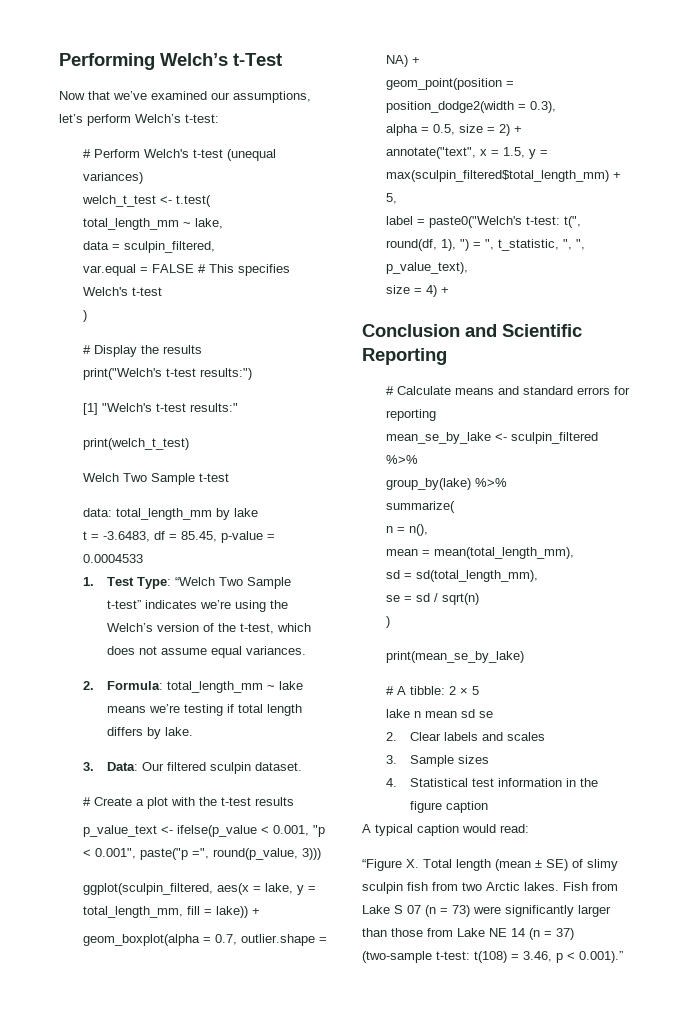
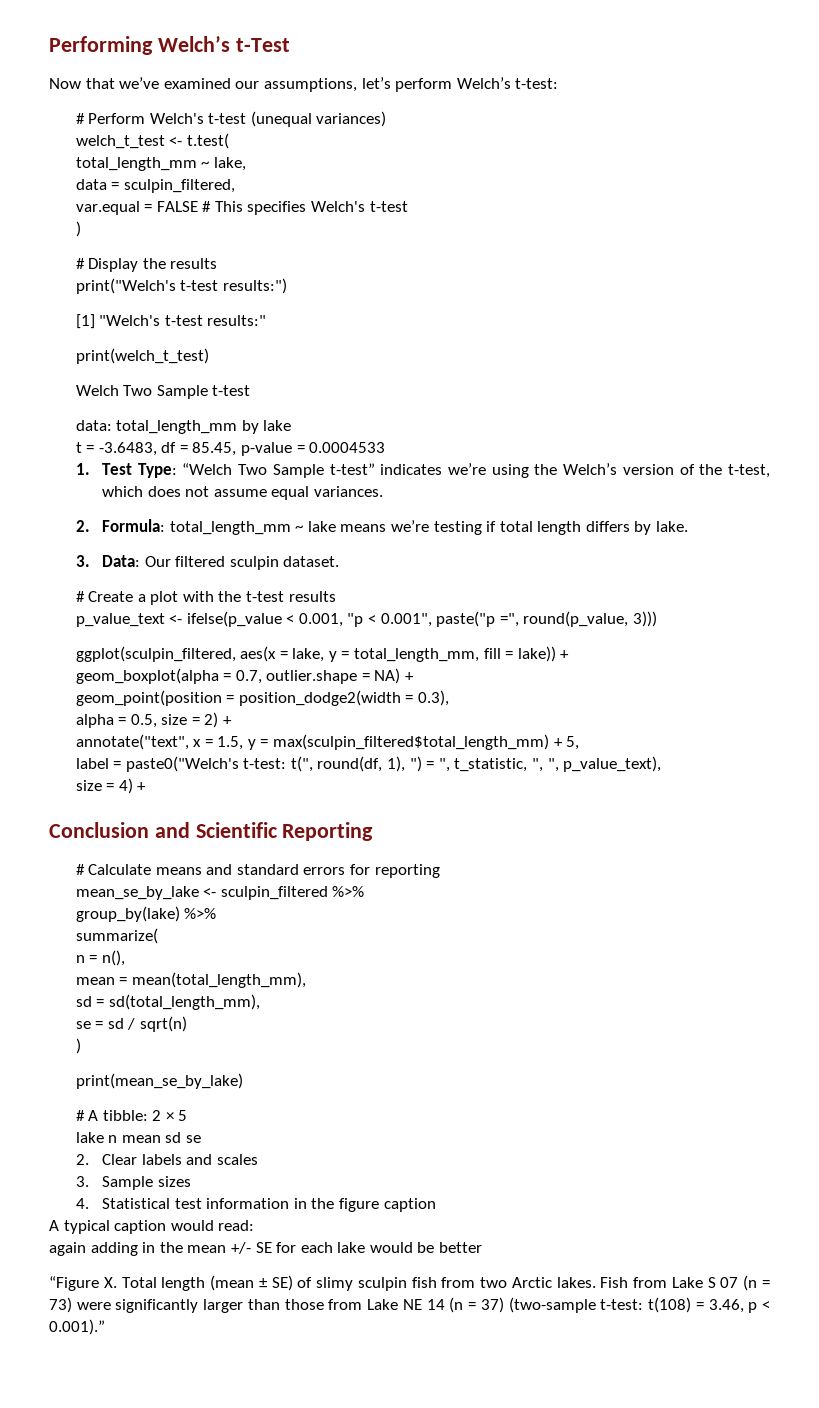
+ again adding in the mean +/- SE for each lake would be better

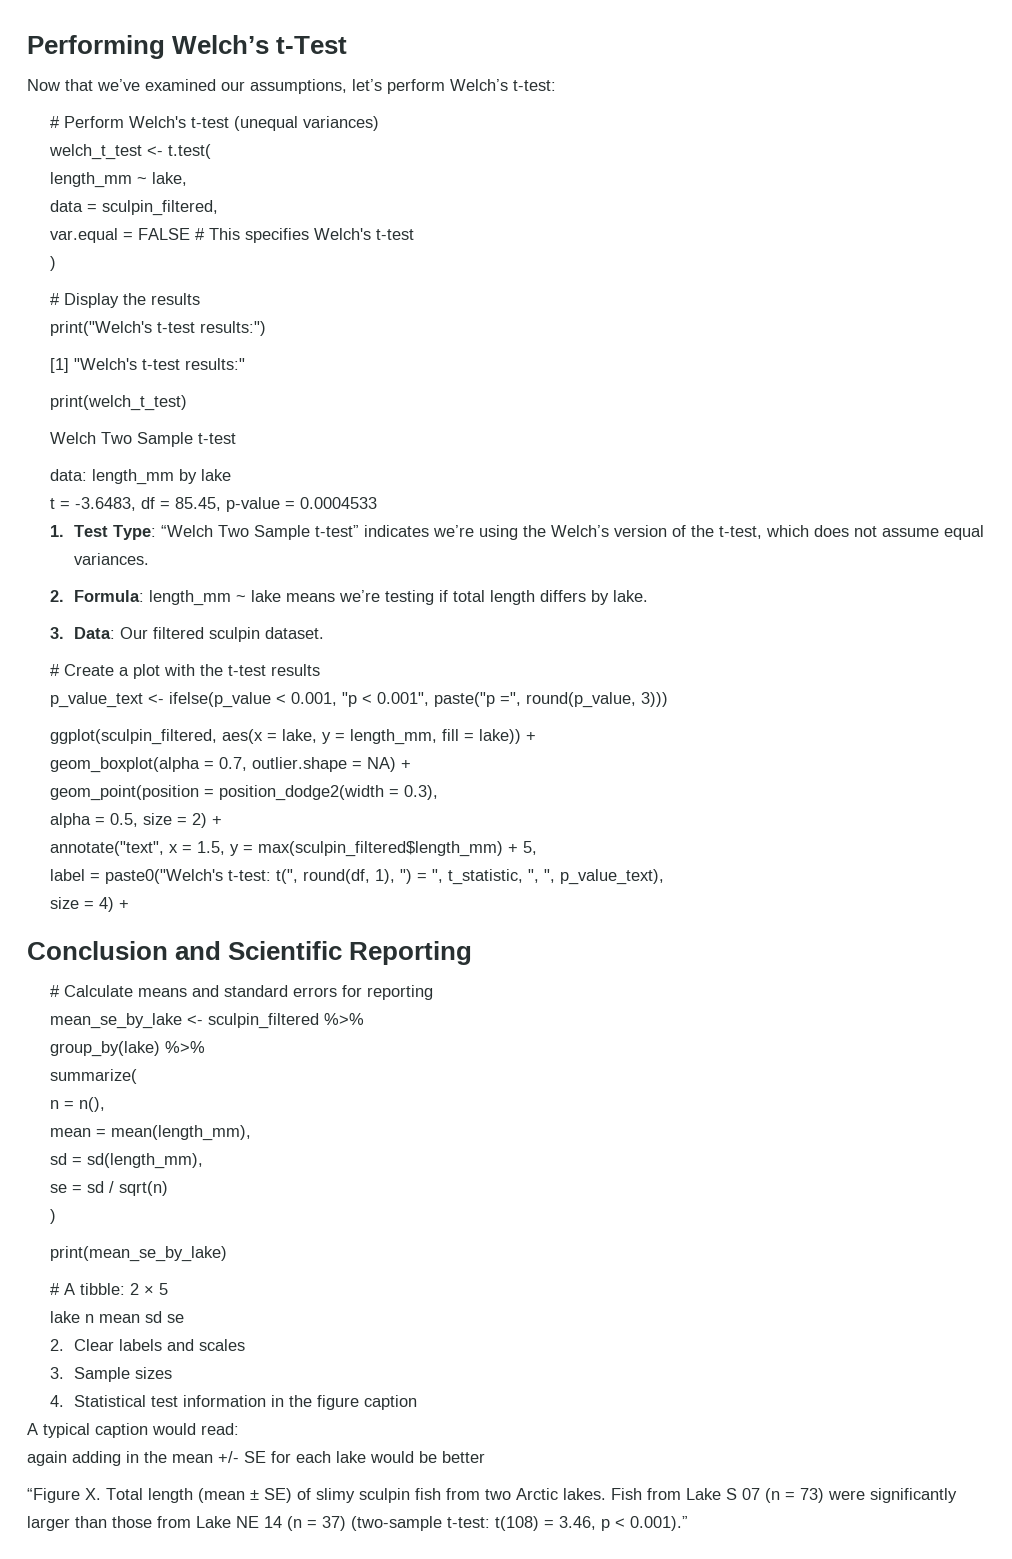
- total_length_mm ~ lake,
+ length_mm ~ lake,
- data: total_length_mm by lake
+ data: length_mm by lake
- 2. Formula: total_length_mm ~ lake means we’re testing if total length differs by lake.
+ 2. Formula: length_mm ~ lake means we’re testing if total length differs by lake.
- ggplot(sculpin_filtered, aes(x = lake, y = total_length_mm, fill = lake)) +
+ ggplot(sculpin_filtered, aes(x = lake, y = length_mm, fill = lake)) +
- annotate("text", x = 1.5, y = max(sculpin_filtered$total_length_mm) + 5,
+ annotate("text", x = 1.5, y = max(sculpin_filtered$length_mm) + 5,
- mean = mean(total_length_mm),
+ mean = mean(length_mm),
- sd = sd(total_length_mm),
+ sd = sd(length_mm),

